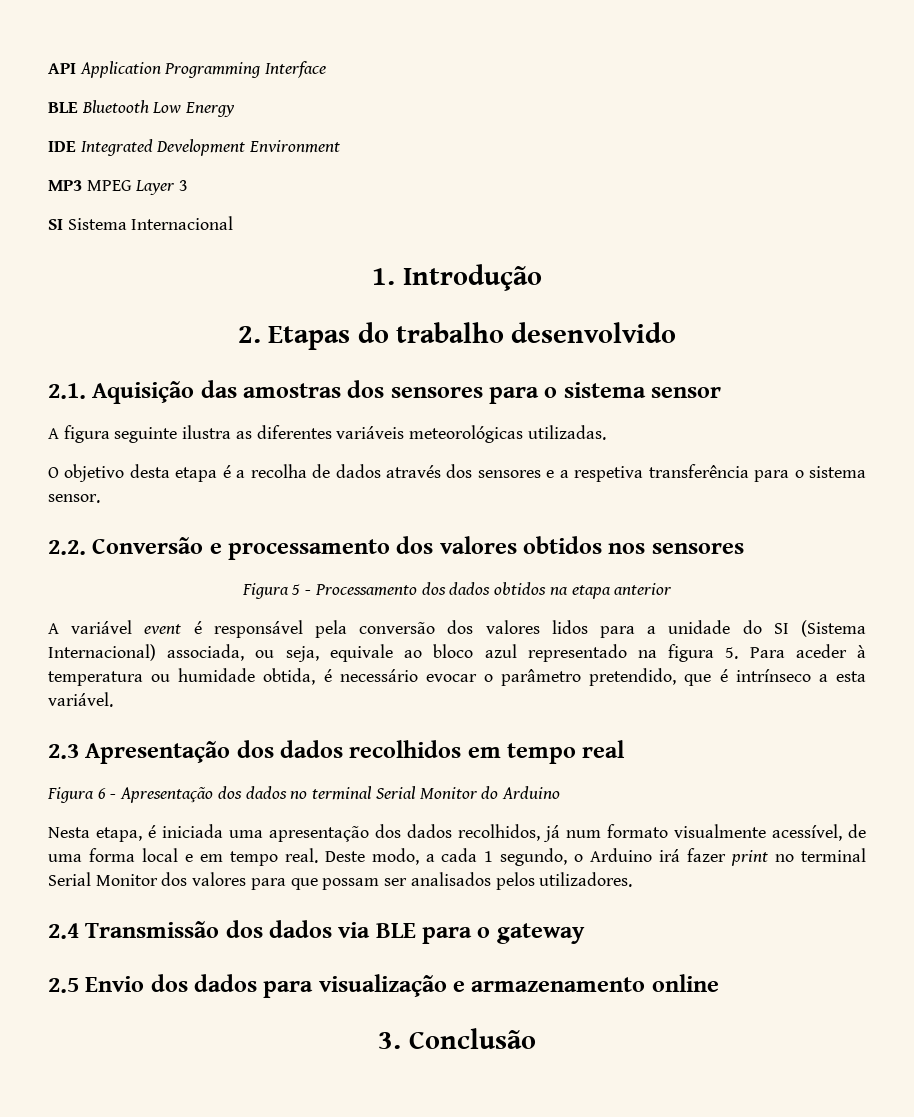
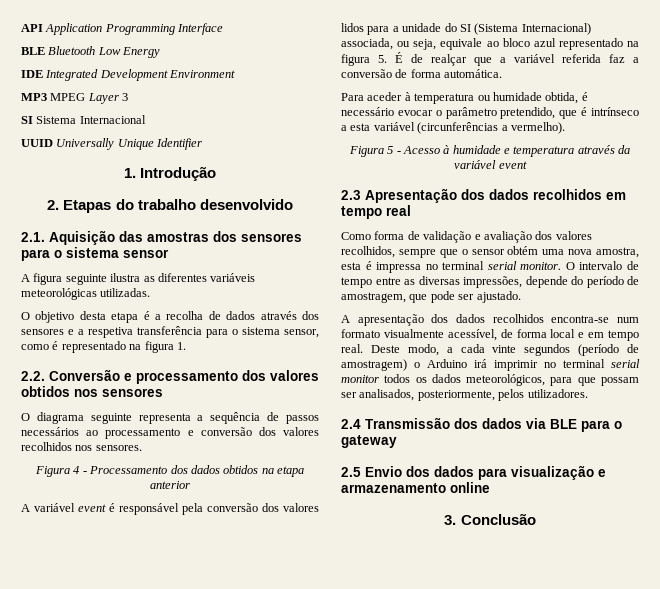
+ UUID Universally Unique Identifier
- O objetivo desta etapa é a recolha de dados através dos sensores e a respetiva transferência para o sistema sensor.
+ O objetivo desta etapa é a recolha de dados através dos sensores e a respetiva transferência para o sistema sensor, como é representado na figura 1.
- Figura 5 - Processamento dos dados obtidos na etapa anterior
+ O diagrama seguinte representa a sequência de passos necessários ao processamento e conversão dos valores recolhidos nos sensores.
+ Figura 4 - Processamento dos dados obtidos na etapa anterior
- A variável event é responsável pela conversão dos valores lidos para a unidade do SI (Sistema Internacional) associada, ou seja, equivale ao bloco azul representado na figura 5. Para aceder à temperatura ou humidade obtida, é necessário evocar o parâmetro pretendido, que é intrínseco a esta variável.
+ A variável event é responsável pela conversão dos valores lidos para a unidade do SI (Sistema Internacional) associada, ou seja, equivale ao bloco azul representado na figura 5. É de realçar que a variável referida faz a conversão de forma automática.
+ Para aceder à temperatura ou humidade obtida, é necessário evocar o parâmetro pretendido, que é intrínseco a esta variável (circunferências a vermelho).
+ Figura 5 - Acesso à humidade e temperatura através da variável event
- Figura 6 - Apresentação dos dados no terminal Serial Monitor do Arduino
- Nesta etapa, é iniciada uma apresentação dos dados recolhidos, já num formato visualmente acessível, de uma forma local e em tempo real.
+ Como forma de validação e avaliação dos valores recolhidos, sempre que o sensor obtém uma nova amostra, esta é impressa no terminal serial monitor. O intervalo de tempo entre as diversas impressões, depende do período de amostragem, que pode ser ajustado.
+ A apresentação dos dados recolhidos encontra-se num formato visualmente acessível, de forma local e em tempo real.
- Deste modo, a cada 1 segundo, o Arduino irá fazer print no terminal Serial Monitor dos valores para que possam ser analisados pelos utilizadores.
+ Deste modo, a cada vinte segundos (período de amostragem) o Arduino irá imprimir no terminal serial monitor todos os dados meteorológicos, para que possam ser analisados, posteriormente, pelos utilizadores.

